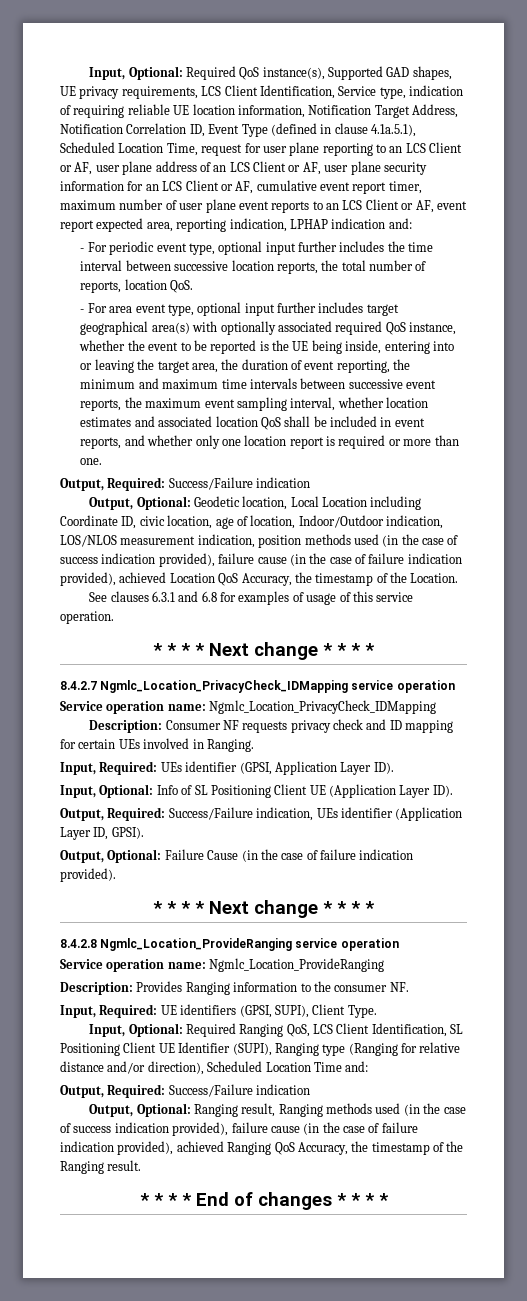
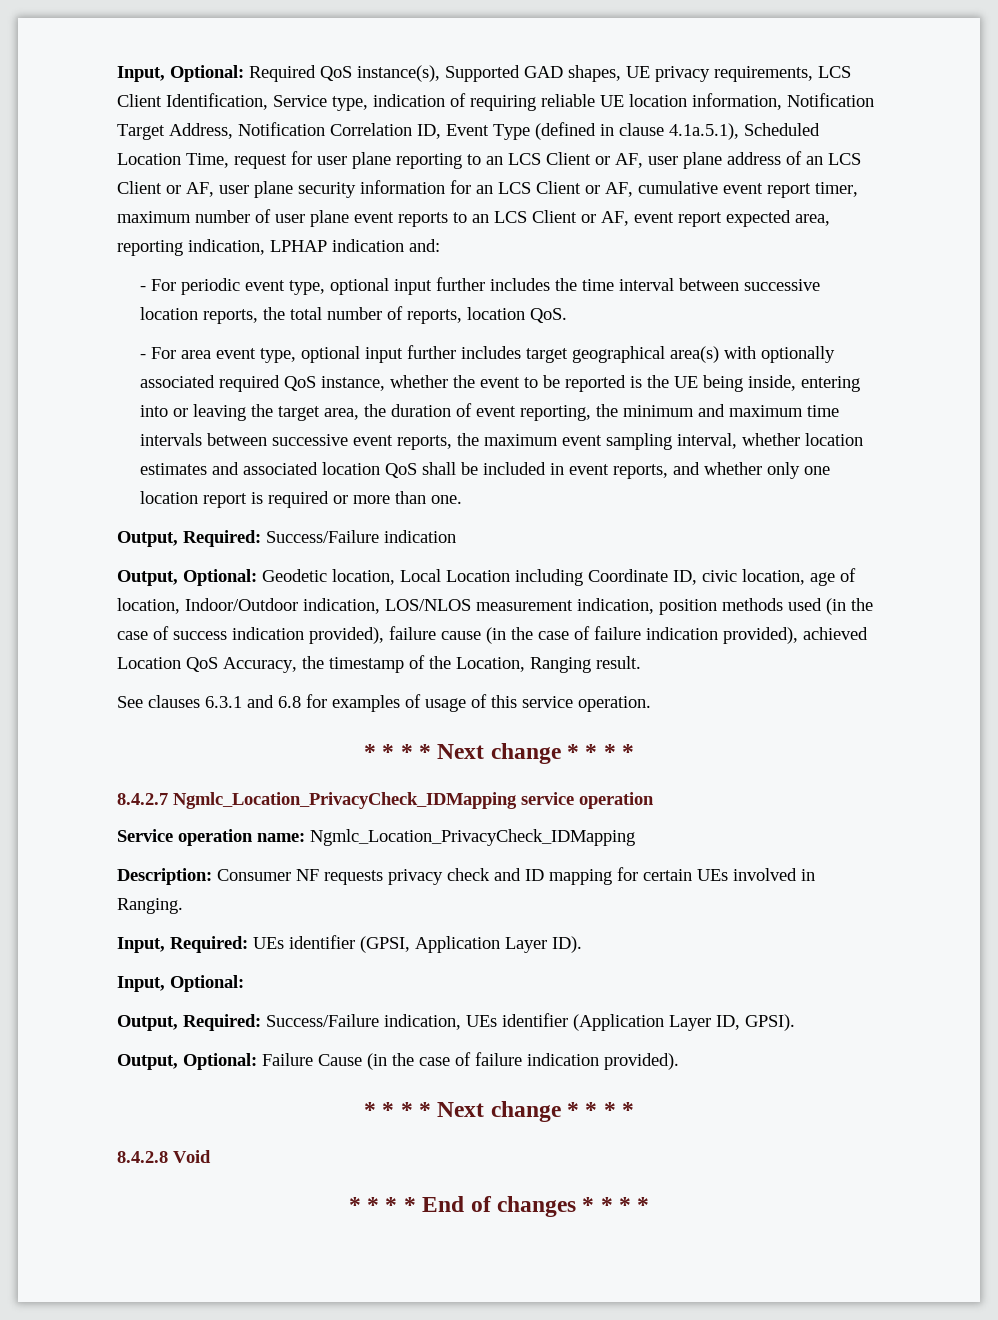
- Output, Optional: Geodetic location, Local Location including Coordinate ID, civic location, age of location, Indoor/Outdoor indication, LOS/NLOS measurement indication, position methods used (in the case of success indication provided), failure cause (in the case of failure indication provided), achieved Location QoS Accuracy, the timestamp of the Location.
+ Output, Optional: Geodetic location, Local Location including Coordinate ID, civic location, age of location, Indoor/Outdoor indication, LOS/NLOS measurement indication, position methods used (in the case of success indication provided), failure cause (in the case of failure indication provided), achieved Location QoS Accuracy, the timestamp of the Location, Ranging result.
  Input, Required: UEs identifier (GPSI, Application Layer ID).
- Input, Optional: Info of SL Positioning Client UE (Application Layer ID).
+ Input, Optional:
- 8.4.2.8 Ngmlc_Location_ProvideRanging service operation
- Service operation name: Ngmlc_Location_ProvideRanging
- Description: Provides Ranging information to the consumer NF.
- Input, Required: UE identifiers (GPSI, SUPI), Client Type.
- Input, Optional: Required Ranging QoS, LCS Client Identification, SL Positioning Client UE Identifier (SUPI), Ranging type (Ranging for relative distance and/or direction), Scheduled Location Time and:
- Output, Required: Success/Failure indication
- Output, Optional: Ranging result, Ranging methods used (in the case of success indication provided), failure cause (in the case of failure indication provided), achieved Ranging QoS Accuracy, the timestamp of the Ranging result.
+ 8.4.2.8 Void

